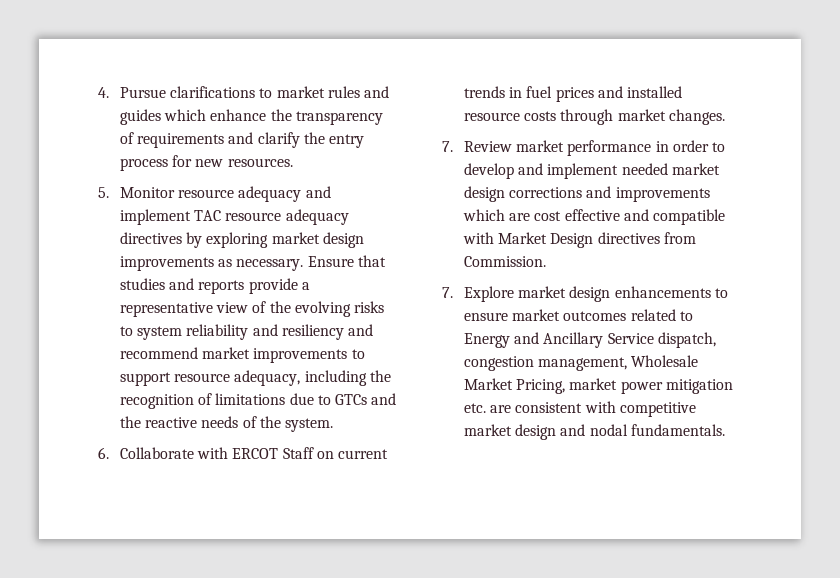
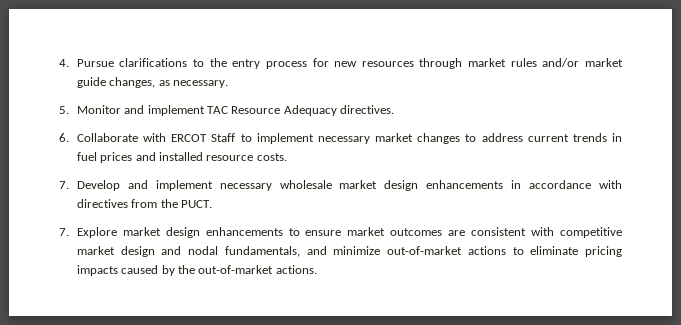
- 4. Pursue clarifications to market rules and guides which enhance the transparency of requirements and clarify the entry process for new resources.
+ 4. Pursue clarifications to the entry process for new resources through market rules and/or market guide changes, as necessary.
- 5. Monitor resource adequacy and implement TAC resource adequacy directives by exploring market design improvements as necessary. Ensure that studies and reports provide a representative view of the evolving risks to system reliability and resiliency and recommend market improvements to support resource adequacy, including the recognition of limitations due to GTCs and the reactive needs of the system.
+ 5. Monitor and implement TAC Resource Adequacy directives.
- 6. Collaborate with ERCOT Staff on current trends in fuel prices and installed resource costs through market changes.
- 7. Review market performance in order to develop and implement needed market design corrections and improvements which are cost effective and compatible with Market Design directives from Commission.
+ 6. Collaborate with ERCOT Staff to implement necessary market changes to address current trends in fuel prices and installed resource costs.
+ 7. Develop and implement necessary wholesale market design enhancements in accordance with directives from the PUCT.
- 7. Explore market design enhancements to ensure market outcomes related to Energy and Ancillary Service dispatch, congestion management, Wholesale Market Pricing, market power mitigation etc. are consistent with competitive market design and nodal fundamentals.
+ 7. Explore market design enhancements to ensure market outcomes are consistent with competitive market design and nodal fundamentals, and minimize out-of-market actions to eliminate pricing impacts caused by the out-of-market actions.

